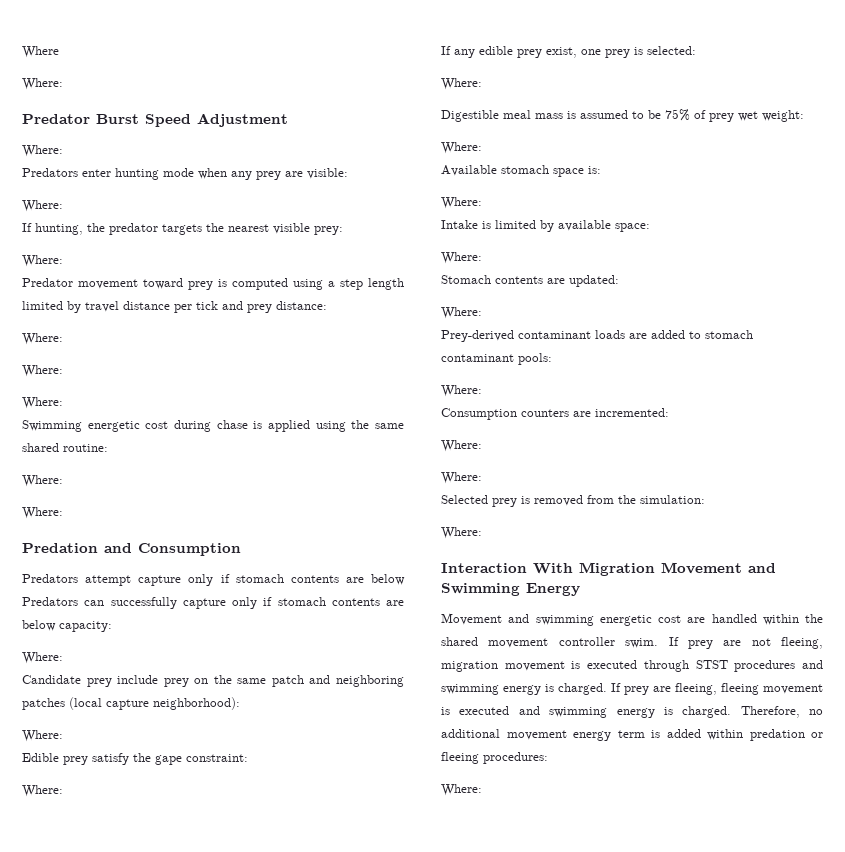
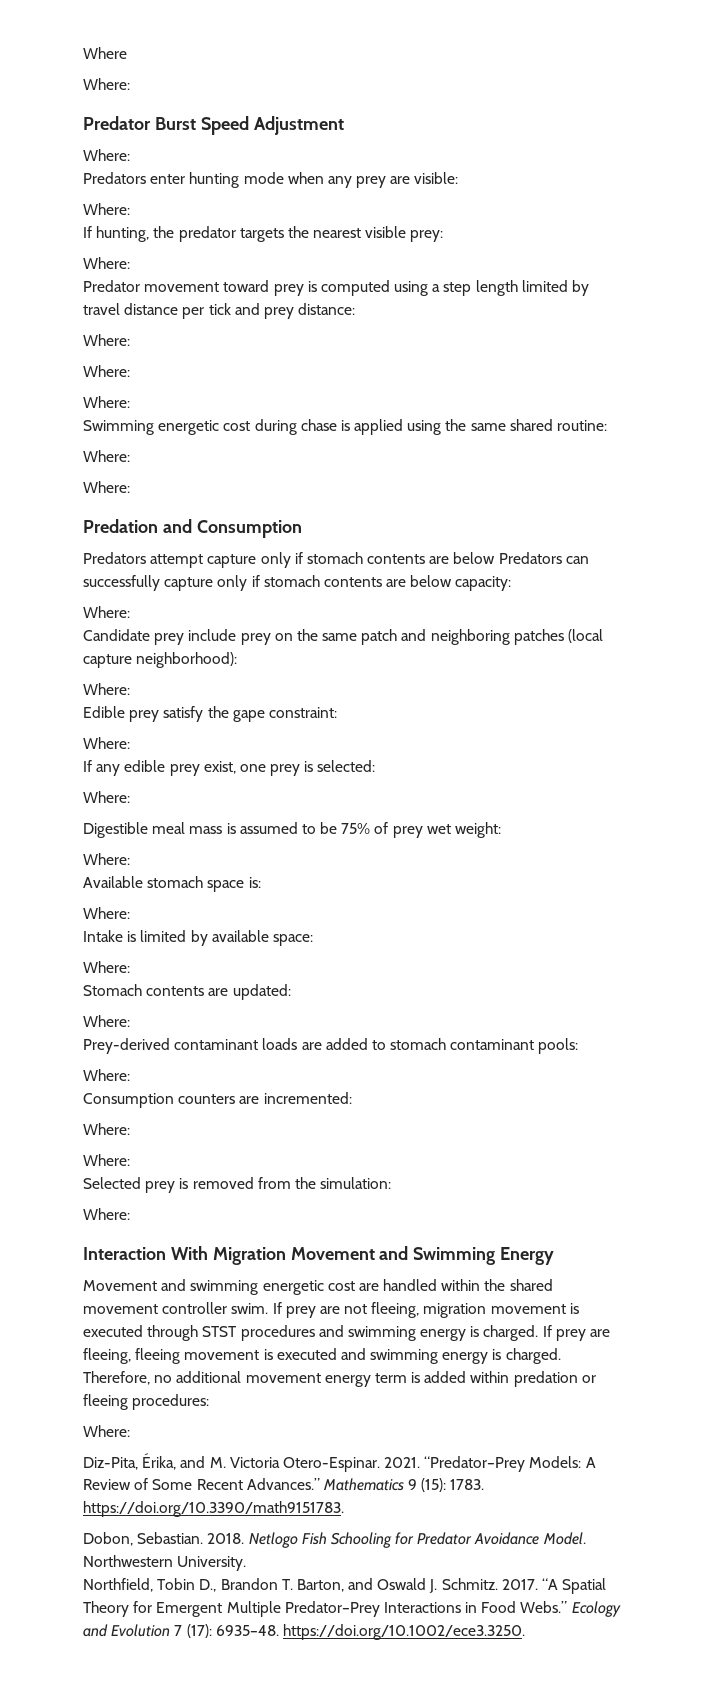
+ Diz-Pita, Érika, and M. Victoria Otero-Espinar. 2021. “Predator–Prey Models: A Review of Some Recent Advances.” Mathematics 9 (15): 1783. https://doi.org/10.3390/math9151783.
+ Dobon, Sebastian. 2018. Netlogo Fish Schooling for Predator Avoidance Model. Northwestern University.
+ Northfield, Tobin D., Brandon T. Barton, and Oswald J. Schmitz. 2017. “A Spatial Theory for Emergent Multiple Predator–Prey Interactions in Food Webs.” Ecology and Evolution 7 (17): 6935–48. https://doi.org/10.1002/ece3.3250.

